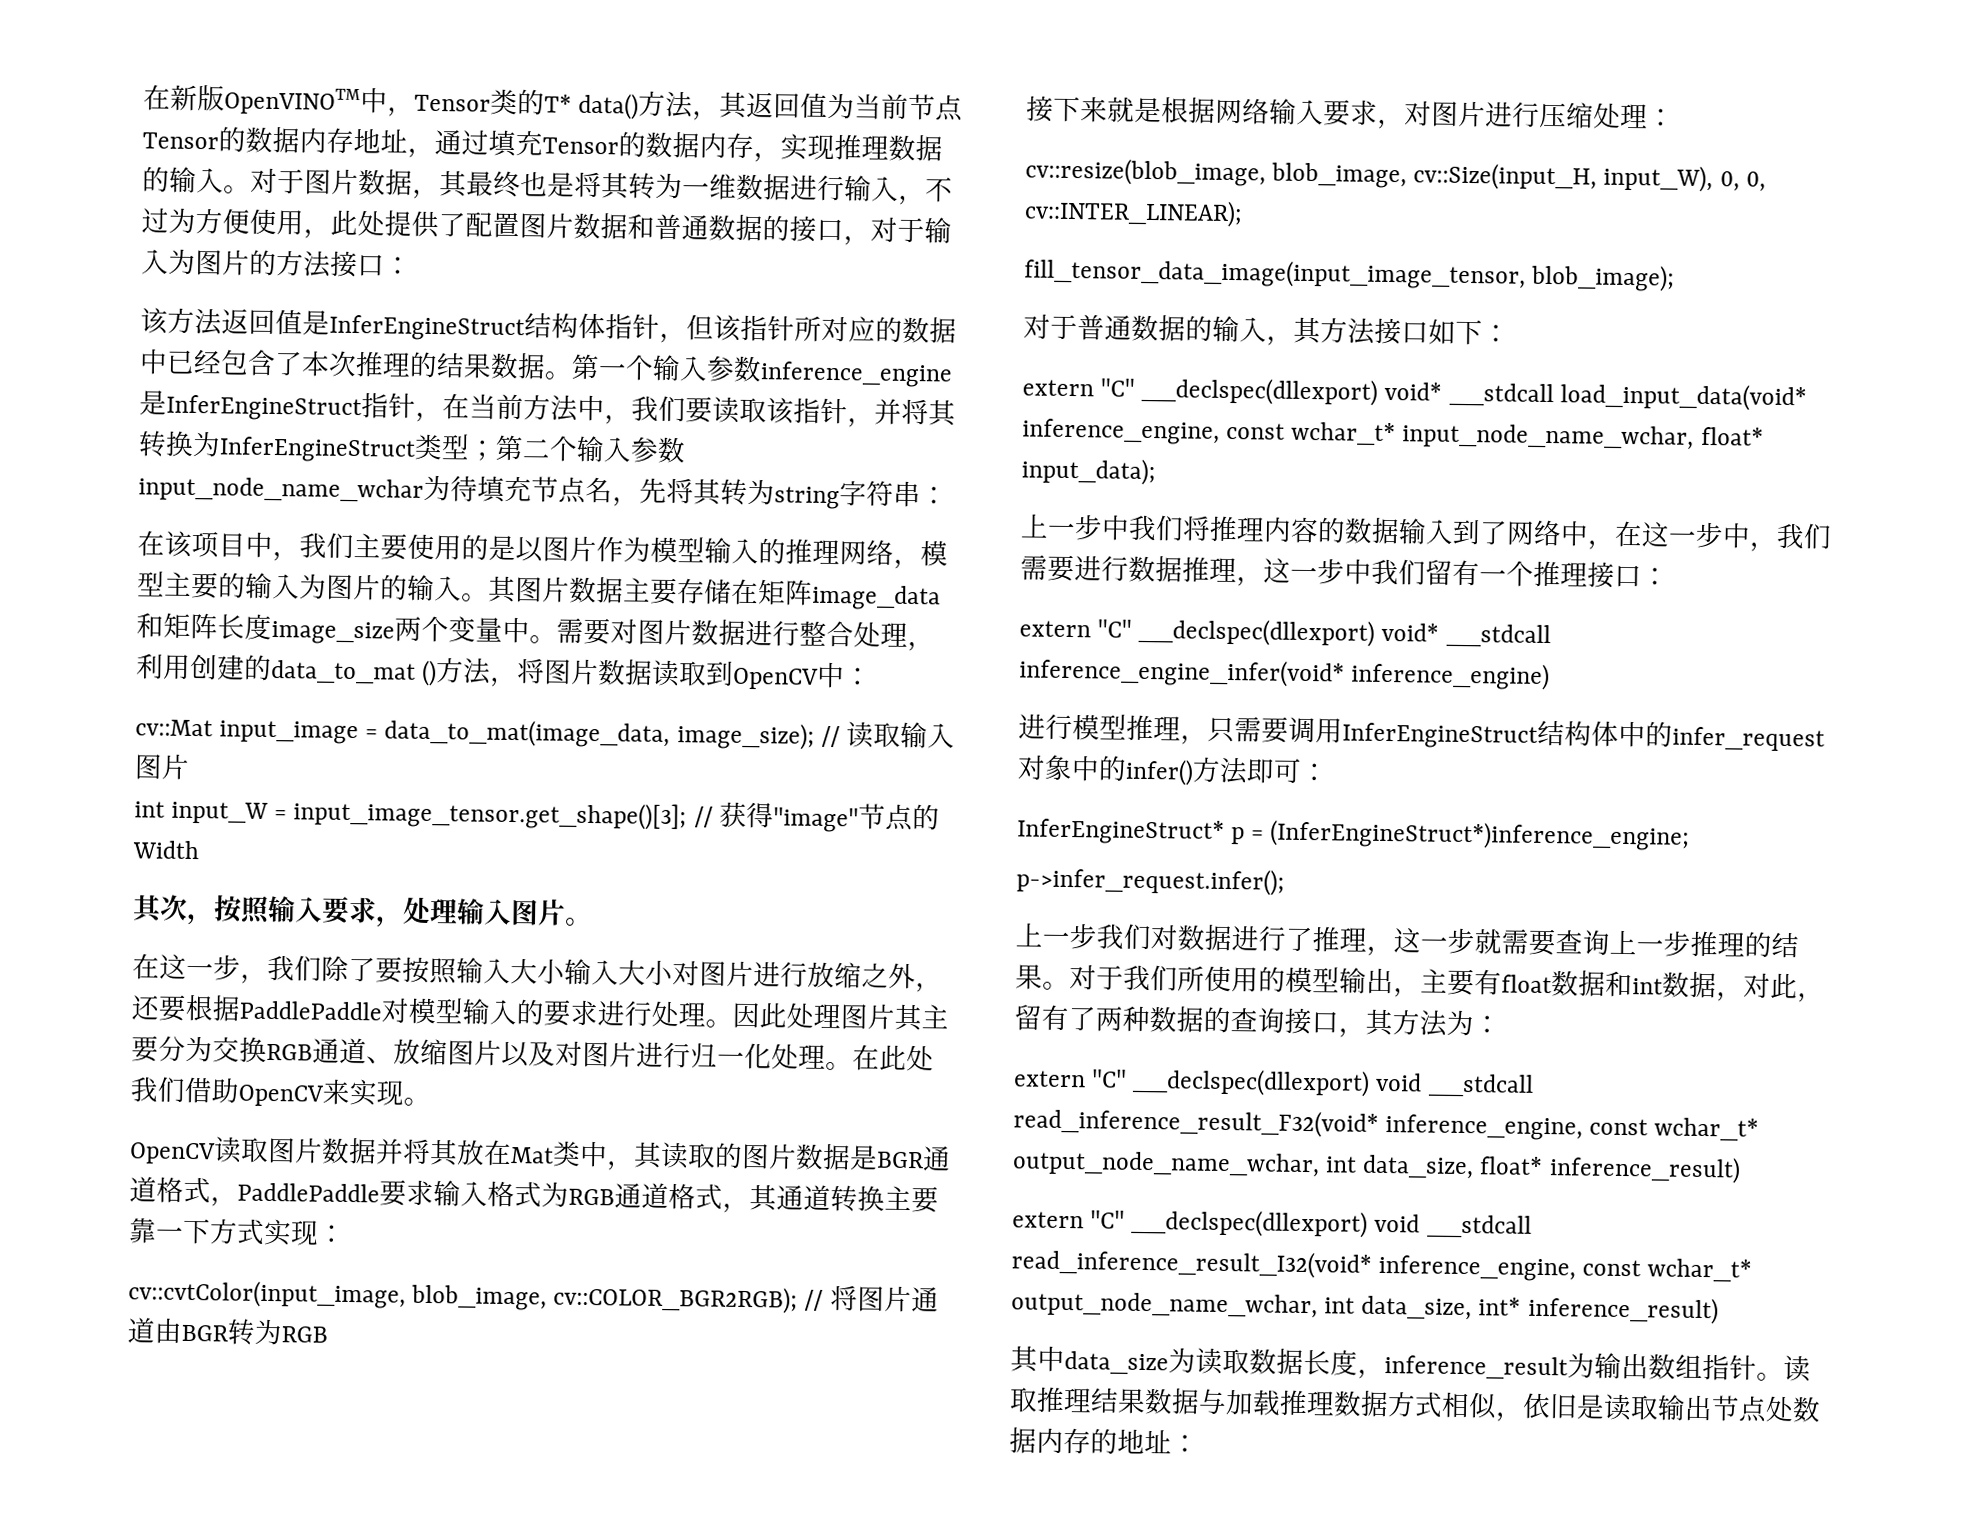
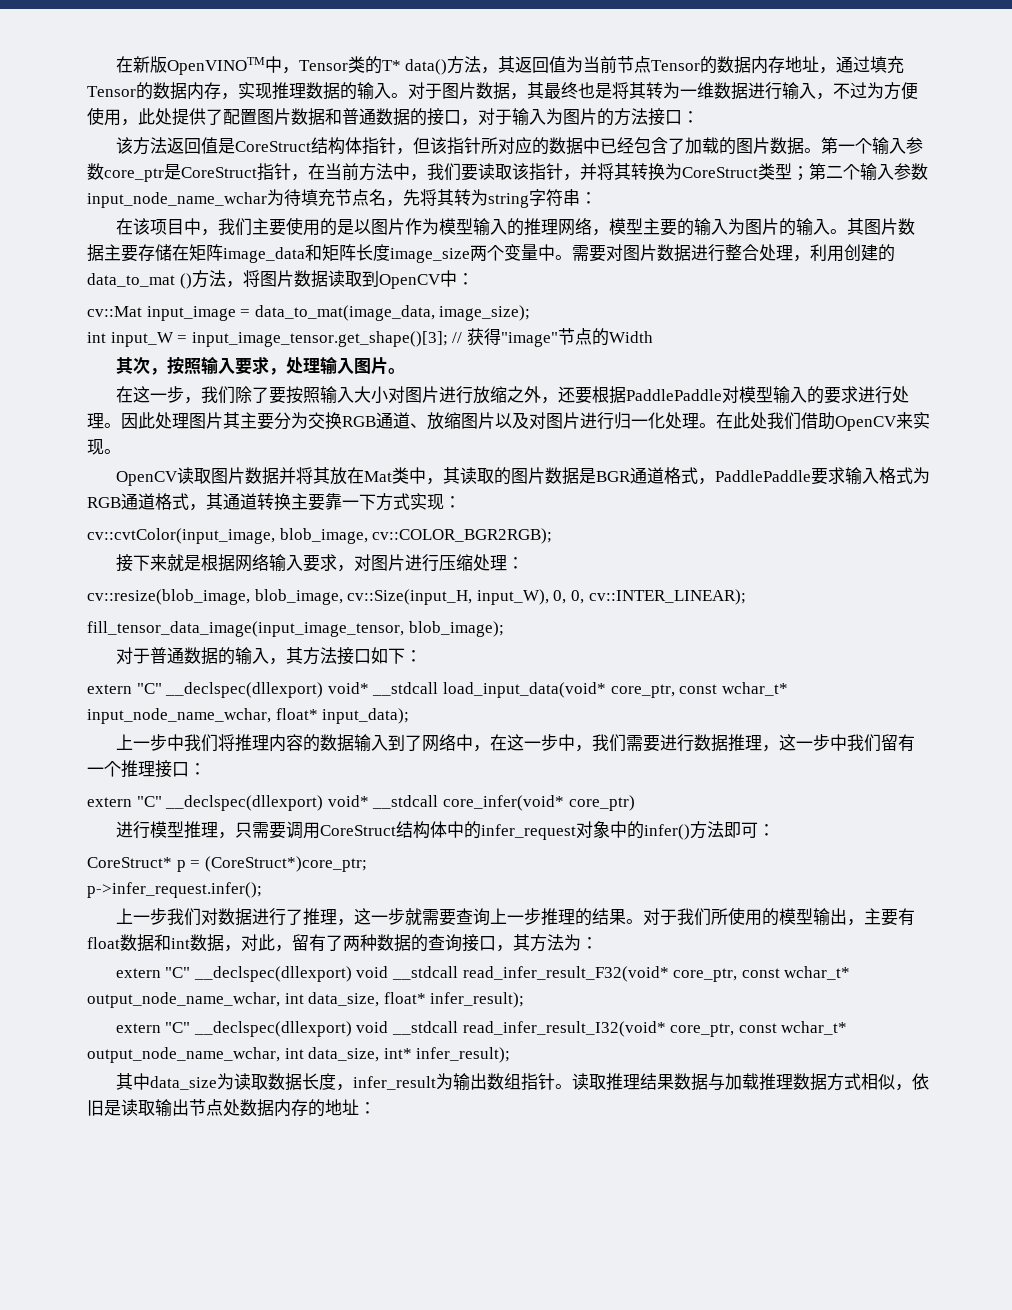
- 该方法返回值是InferEngineStruct结构体指针，但该指针所对应的数据中已经包含了本次推理的结果数据。
+ 该方法返回值是CoreStruct结构体指针，但该指针所对应的数据中已经包含了加载的图片数据。
- 第一个输入参数inference_engine是InferEngineStruct指针，在当前方法中，我们要读取该指针，并将其转换为InferEngineStruct类型；第二个输入参数input_node_name_wchar为待填充节点名，先将其转为string字符串：
+ 第一个输入参数core_ptr是CoreStruct指针，在当前方法中，我们要读取该指针，并将其转换为CoreStruct类型；第二个输入参数input_node_name_wchar为待填充节点名，先将其转为string字符串：
- cv::Mat input_image = data_to_mat(image_data, image_size); // 读取输入图片
+ cv::Mat input_image = data_to_mat(image_data, image_size);
- 在这一步，我们除了要按照输入大小输入大小对图片进行放缩之外，还要根据PaddlePaddle对模型输入的要求进行处理。
+ 在这一步，我们除了要按照输入大小对图片进行放缩之外，还要根据PaddlePaddle对模型输入的要求进行处理。
- cv::cvtColor(input_image, blob_image, cv::COLOR_BGR2RGB); // 将图片通道由BGR转为RGB
+ cv::cvtColor(input_image, blob_image, cv::COLOR_BGR2RGB);
- extern "C" __declspec(dllexport) void* __stdcall load_input_data(void* inference_engine, const wchar_t* input_node_name_wchar, float* input_data);
+ extern "C" __declspec(dllexport) void* __stdcall load_input_data(void* core_ptr, const wchar_t* input_node_name_wchar, float* input_data);
- extern "C" __declspec(dllexport) void* __stdcall inference_engine_infer(void* inference_engine)
+ extern "C" __declspec(dllexport) void* __stdcall core_infer(void* core_ptr)
- 进行模型推理，只需要调用InferEngineStruct结构体中的infer_request对象中的infer()方法即可：
+ 进行模型推理，只需要调用CoreStruct结构体中的infer_request对象中的infer()方法即可：
- InferEngineStruct* p = (InferEngineStruct*)inference_engine;
+ CoreStruct* p = (CoreStruct*)core_ptr;
- extern "C" __declspec(dllexport) void __stdcall read_inference_result_F32(void* inference_engine, const wchar_t* output_node_name_wchar, int data_size, float* inference_result)
- extern "C" __declspec(dllexport) void __stdcall read_inference_result_I32(void* inference_engine, const wchar_t* output_node_name_wchar, int data_size, int* inference_result)
+ extern "C" __declspec(dllexport) void __stdcall read_infer_result_F32(void* core_ptr, const wchar_t* output_node_name_wchar, int data_size, float* infer_result);
+ extern "C" __declspec(dllexport) void __stdcall read_infer_result_I32(void* core_ptr, const wchar_t* output_node_name_wchar, int data_size, int* infer_result);
- 其中data_size为读取数据长度，inference_result为输出数组指针。
+ 其中data_size为读取数据长度，infer_result为输出数组指针。

